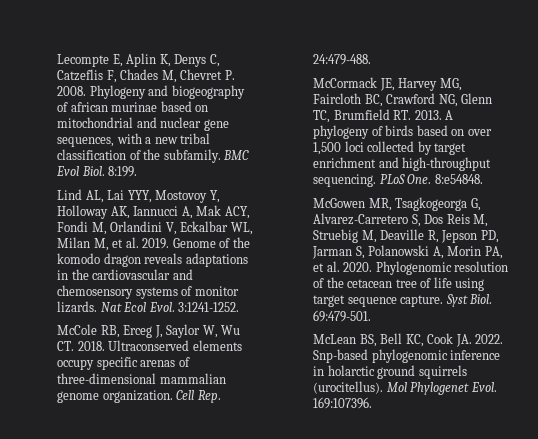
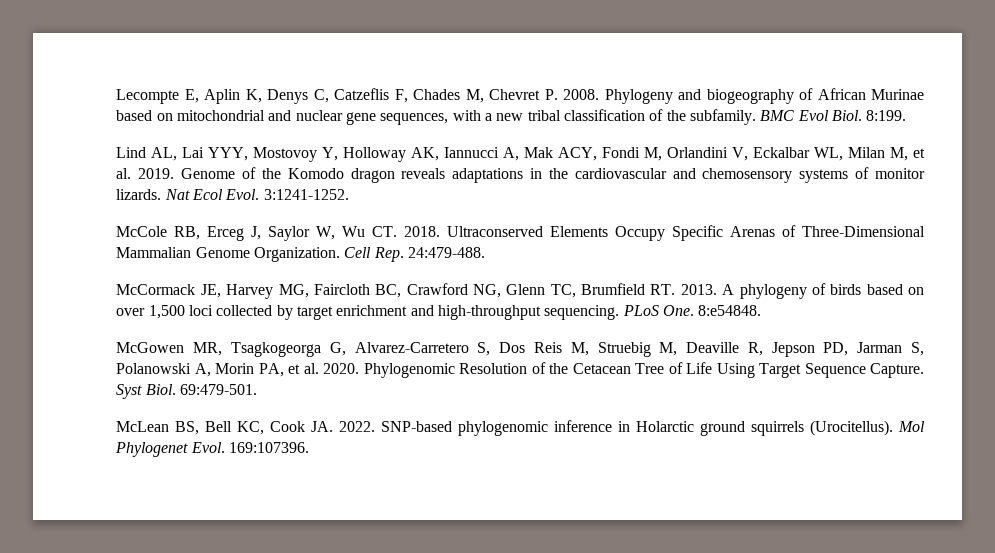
- Phylogeny and biogeography of african murinae based on mitochondrial and nuclear gene sequences, with a new tribal classification of the subfamily.
+ Phylogeny and biogeography of African Murinae based on mitochondrial and nuclear gene sequences, with a new tribal classification of the subfamily.
- Genome of the komodo dragon reveals adaptations in the cardiovascular and chemosensory systems of monitor lizards.
+ Genome of the Komodo dragon reveals adaptations in the cardiovascular and chemosensory systems of monitor lizards.
- Ultraconserved elements occupy specific arenas of three-dimensional mammalian genome organization.
+ Ultraconserved Elements Occupy Specific Arenas of Three-Dimensional Mammalian Genome Organization.
- Phylogenomic resolution of the cetacean tree of life using target sequence capture.
+ Phylogenomic Resolution of the Cetacean Tree of Life Using Target Sequence Capture.
- Snp-based phylogenomic inference in holarctic ground squirrels (urocitellus).
+ SNP-based phylogenomic inference in Holarctic ground squirrels (Urocitellus).

